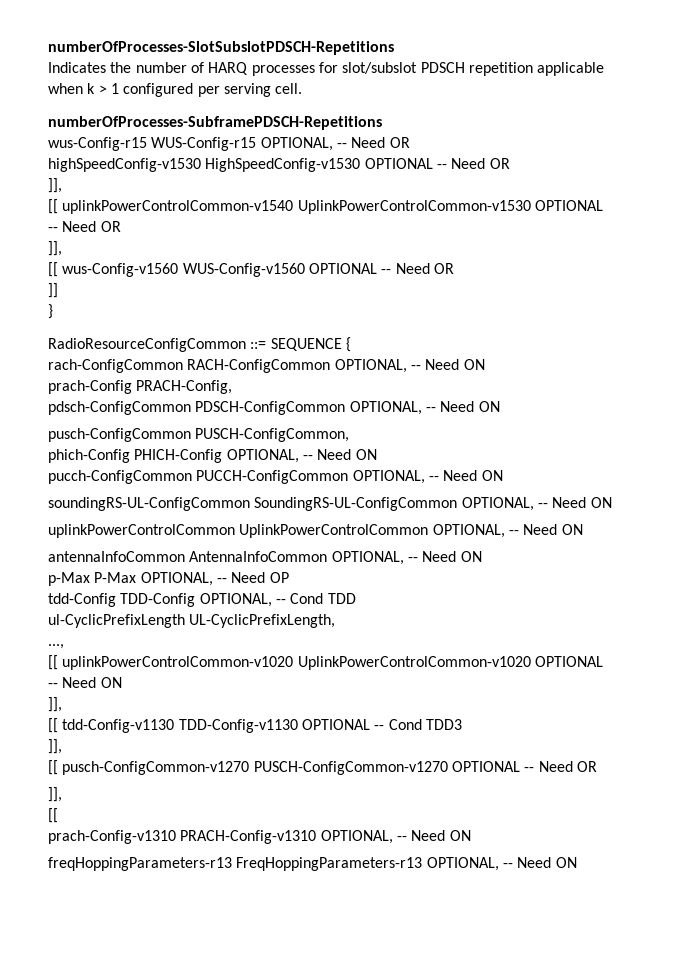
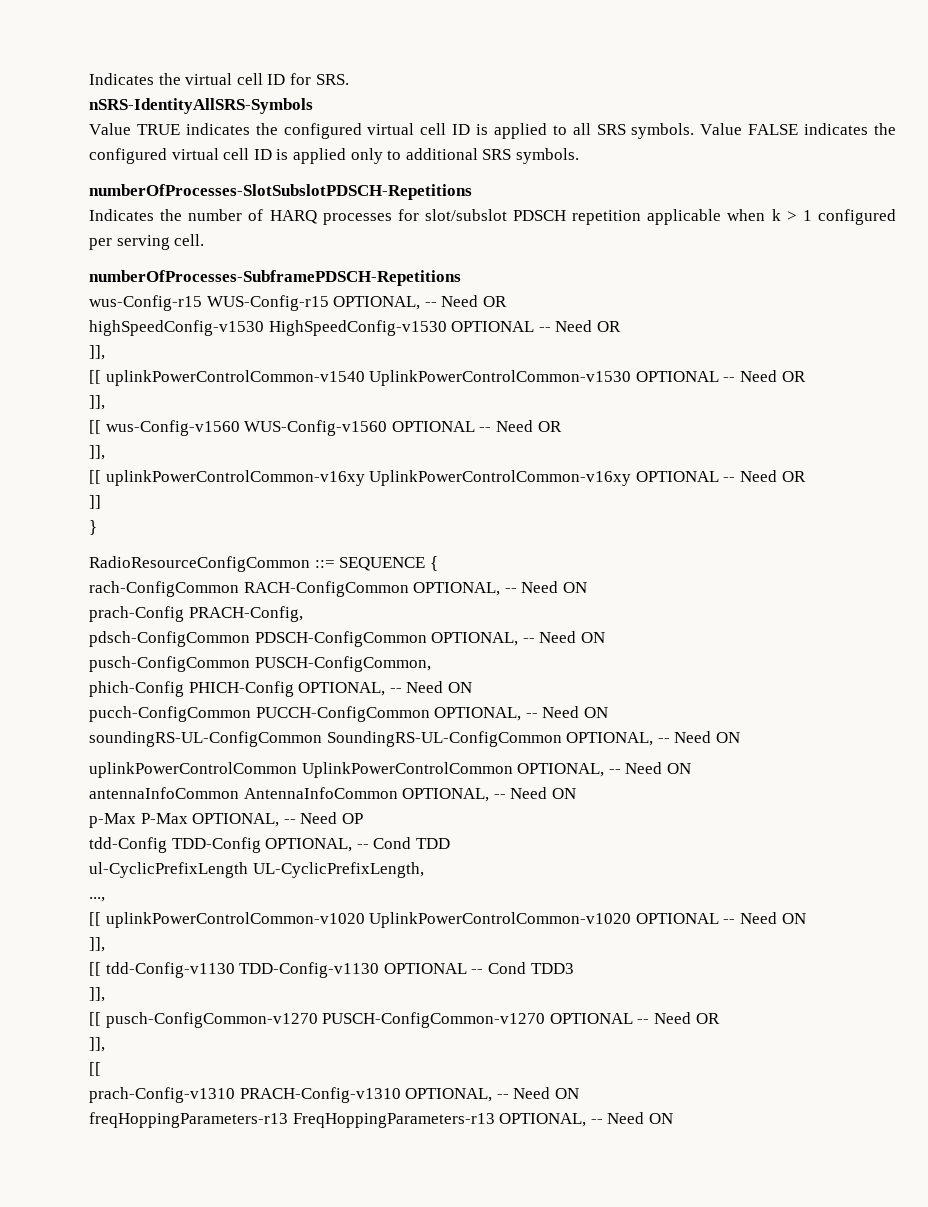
+ Indicates the virtual cell ID for SRS.
+ nSRS-IdentityAllSRS-Symbols
+ Value TRUE indicates the configured virtual cell ID is applied to all SRS symbols. Value FALSE indicates the configured virtual cell ID is applied only to additional SRS symbols.
  [[ wus-Config-v1560 WUS-Config-v1560 OPTIONAL -- Need OR
+ ]],
+ [[ uplinkPowerControlCommon-v16xy UplinkPowerControlCommon-v16xy OPTIONAL -- Need OR

